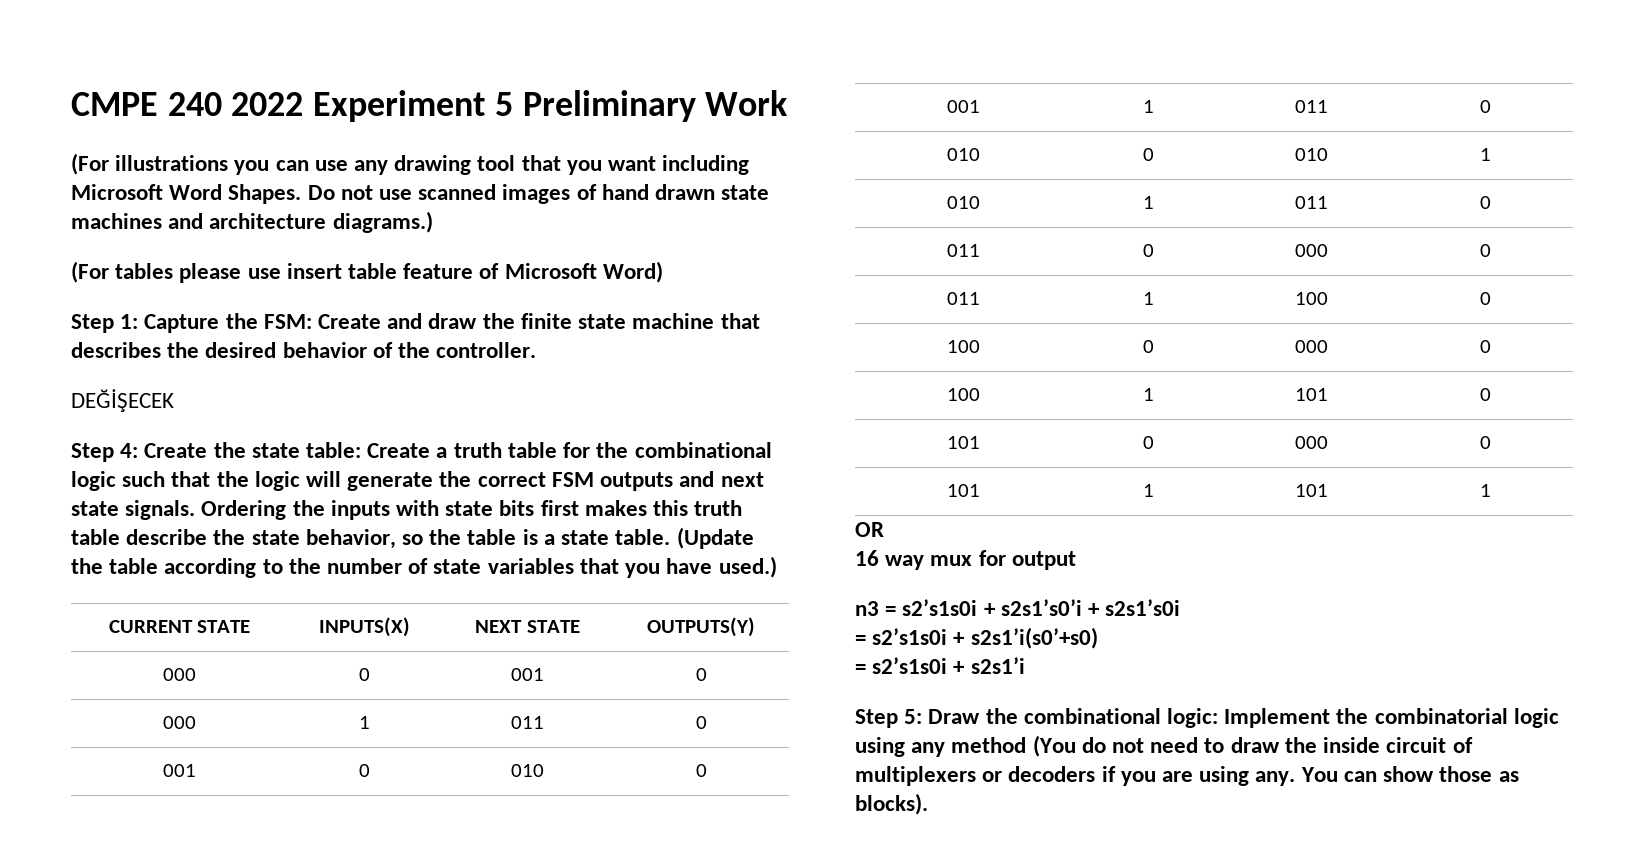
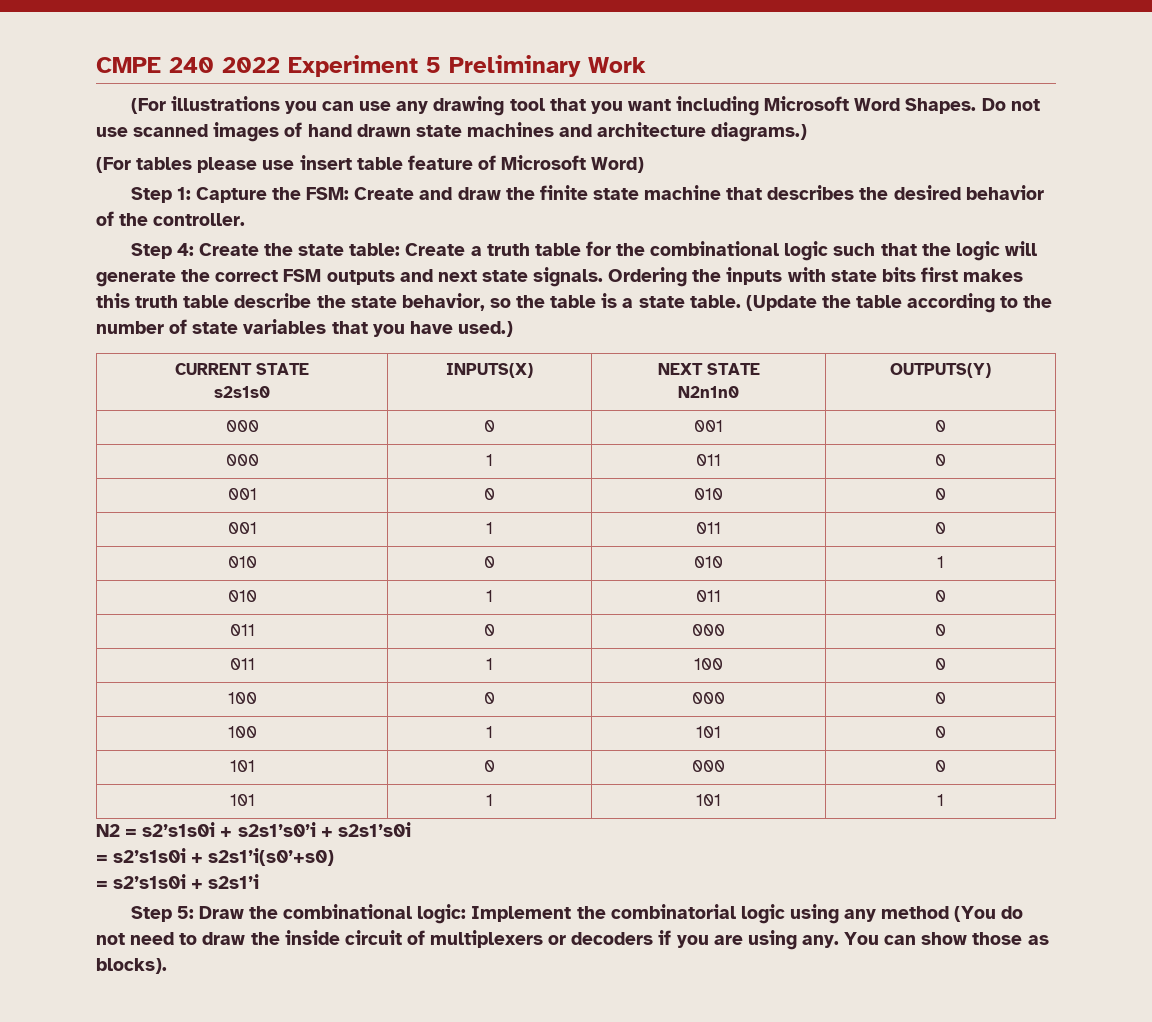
- DEĞİŞECEK
- CURRENT STATE | INPUTS(X) | NEXT STATE | OUTPUTS(Y)
+ CURRENT STATE
+ s2s1s0 | INPUTS(X) | NEXT STATE
+ N2n1n0 | OUTPUTS(Y)
- OR
- 16 way mux for output
- n3 = s2’s1s0i + s2s1’s0’i + s2s1’s0i
+ N2 = s2’s1s0i + s2s1’s0’i + s2s1’s0i

